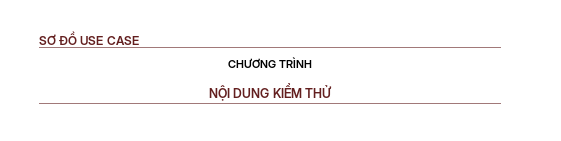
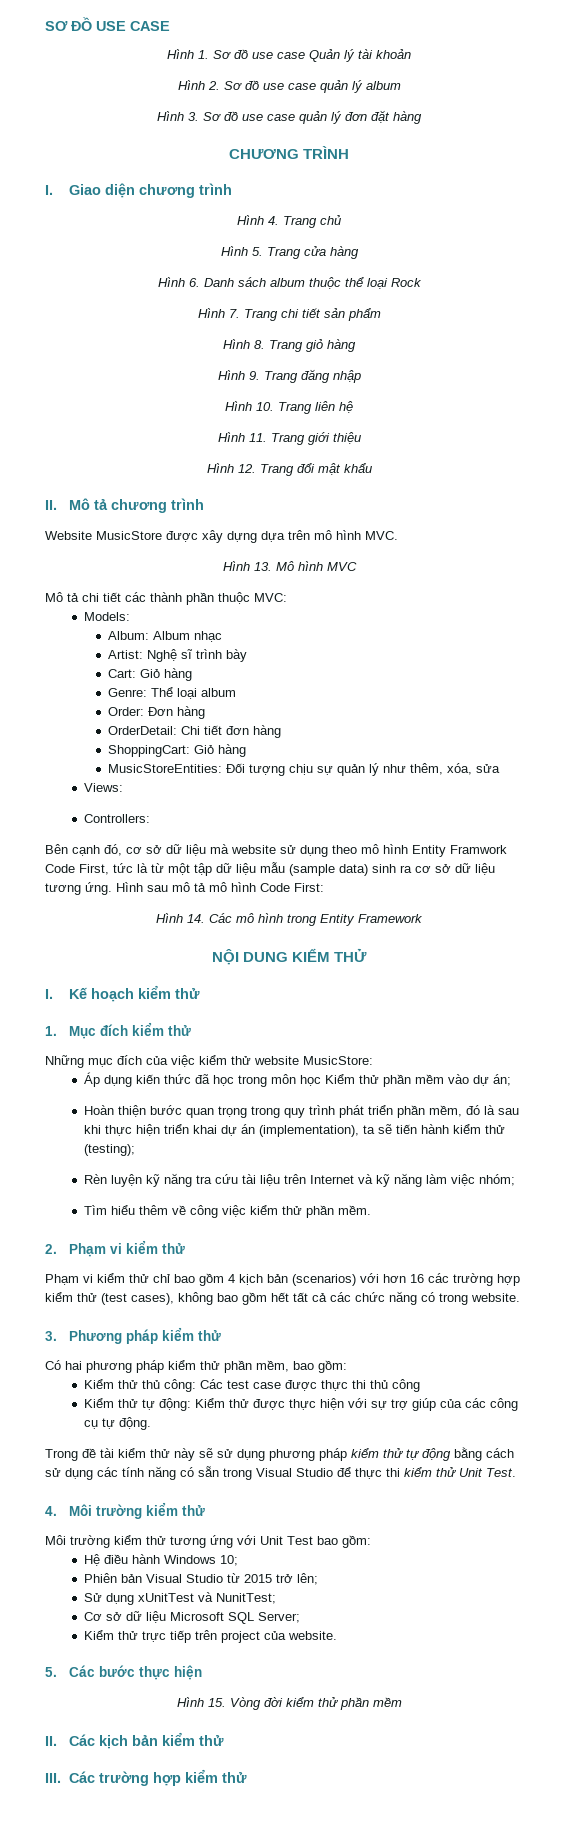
+ Hình 1. Sơ đồ use case Quản lý tài khoản
+ Hình 2. Sơ đồ use case quản lý album
+ Hình 3. Sơ đồ use case quản lý đơn đặt hàng
  CHƯƠNG TRÌNH
+ I. Giao diện chương trình
+ Hình 4. Trang chủ
+ Hình 5. Trang cửa hàng
+ Hình 6. Danh sách album thuộc thể loại Rock
+ Hình 7. Trang chi tiết sản phẩm
+ Hình 8. Trang giỏ hàng
+ Hình 9. Trang đăng nhập
+ Hình 10. Trang liên hệ
+ Hình 11. Trang giới thiệu
+ Hình 12. Trang đổi mật khẩu
+ II. Mô tả chương trình
+ Website MusicStore được xây dựng dựa trên mô hình MVC.
+ Hình 13. Mô hình MVC
+ Mô tả chi tiết các thành phần thuộc MVC:
+ Models:
+ Album: Album nhạc
+ Artist: Nghệ sĩ trình bày
+ Cart: Giỏ hàng
+ Genre: Thể loại album
+ Order: Đơn hàng
+ OrderDetail: Chi tiết đơn hàng
+ ShoppingCart: Giỏ hàng
+ MusicStoreEntities: Đối tượng chịu sự quản lý như thêm, xóa, sửa
+ Views:
+ Controllers:
+ Bên cạnh đó, cơ sở dữ liệu mà website sử dụng theo mô hình Entity Framwork Code First, tức là từ một tập dữ liệu mẫu (sample data) sinh ra cơ sở dữ liệu tương ứng. Hình sau mô tả mô hình Code First:
+ Hình 14. Các mô hình trong Entity Framework
  NỘI DUNG KIỂM THỬ
+ I. Kế hoạch kiểm thử
+ 1. Mục đích kiểm thử
+ Những mục đích của việc kiểm thử website MusicStore:
+ Áp dụng kiến thức đã học trong môn học Kiểm thử phần mềm vào dự án;
+ Hoàn thiện bước quan trọng trong quy trình phát triển phần mềm, đó là sau khi thực hiện triển khai dự án (implementation), ta sẽ tiến hành kiểm thử (testing);
+ Rèn luyện kỹ năng tra cứu tài liệu trên Internet và kỹ năng làm việc nhóm;
+ Tìm hiểu thêm về công việc kiểm thử phần mềm.
+ 2. Phạm vi kiểm thử
+ Phạm vi kiểm thử chỉ bao gồm 4 kịch bản (scenarios) với hơn 16 các trường hợp kiểm thử (test cases), không bao gồm hết tất cả các chức năng có trong website.
+ 3. Phương pháp kiểm thử
+ Có hai phương pháp kiểm thử phần mềm, bao gồm:
+ Kiểm thử thủ công: Các test case được thực thi thủ công
+ Kiểm thử tự động: Kiểm thử được thực hiện với sự trợ giúp của các công cụ tự động.
+ Trong đề tài kiểm thử này sẽ sử dụng phương pháp kiểm thử tự động bằng cách sử dụng các tính năng có sẵn trong Visual Studio để thực thi kiểm thử Unit Test.
+ 4. Môi trường kiểm thử
+ Môi trường kiểm thử tương ứng với Unit Test bao gồm:
+ Hệ điều hành Windows 10;
+ Phiên bản Visual Studio từ 2015 trở lên;
+ Sử dụng xUnitTest và NunitTest;
+ Cơ sở dữ liệu Microsoft SQL Server;
+ Kiểm thử trực tiếp trên project của website.
+ 5. Các bước thực hiện
+ Hình 15. Vòng đời kiểm thử phần mềm
+ II. Các kịch bản kiểm thử
+ III. Các trường hợp kiểm thử

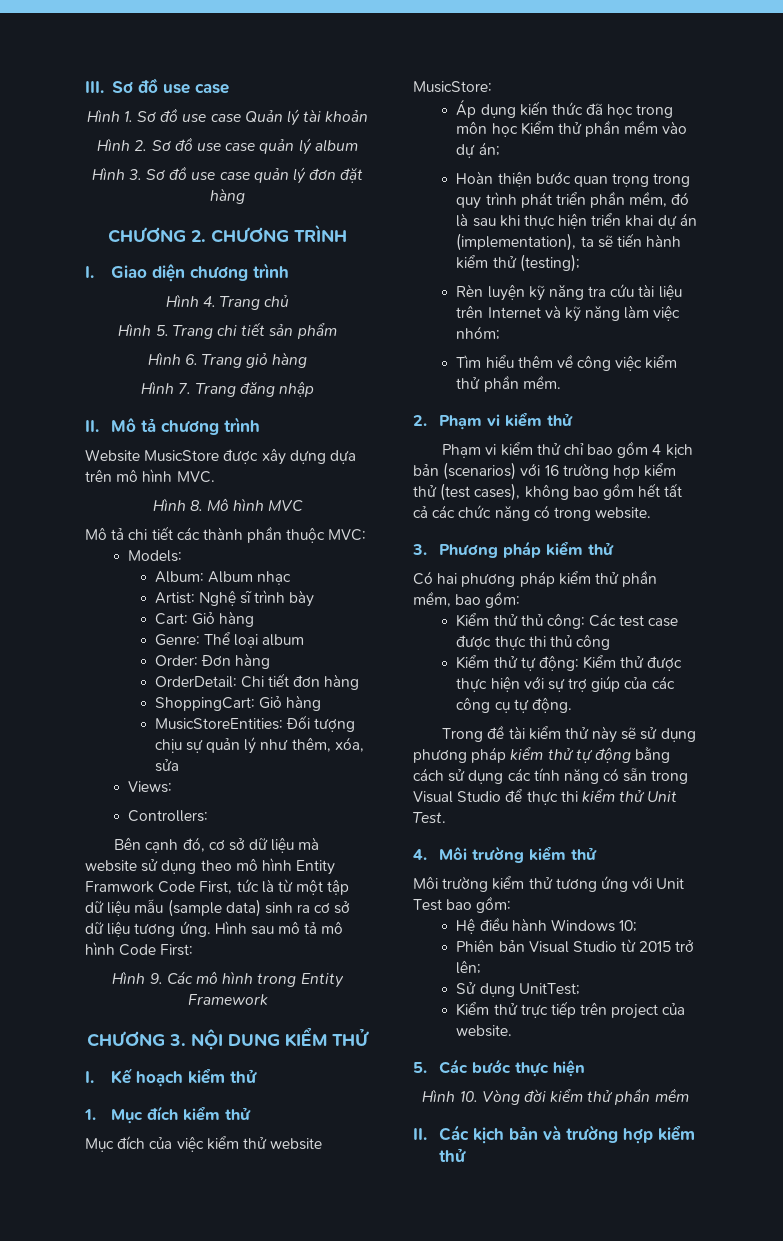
- SƠ ĐỒ USE CASE
+ III. Sơ đồ use case
- CHƯƠNG TRÌNH
+ CHƯƠNG 2. CHƯƠNG TRÌNH
- Hình 5. Trang cửa hàng
- Hình 6. Danh sách album thuộc thể loại Rock
- Hình 7. Trang chi tiết sản phẩm
+ Hình 5. Trang chi tiết sản phẩm
- Hình 8. Trang giỏ hàng
+ Hình 6. Trang giỏ hàng
- Hình 9. Trang đăng nhập
+ Hình 7. Trang đăng nhập
- Hình 10. Trang liên hệ
- Hình 11. Trang giới thiệu
- Hình 12. Trang đổi mật khẩu
- Hình 13. Mô hình MVC
+ Hình 8. Mô hình MVC
- Hình 14. Các mô hình trong Entity Framework
+ Hình 9. Các mô hình trong Entity Framework
- NỘI DUNG KIỂM THỬ
+ CHƯƠNG 3. NỘI DUNG KIỂM THỬ
- Những mục đích của việc kiểm thử website MusicStore:
+ Mục đích của việc kiểm thử website MusicStore:
- Phạm vi kiểm thử chỉ bao gồm 4 kịch bản (scenarios) với hơn 16 các trường hợp kiểm thử (test cases), không bao gồm hết tất cả các chức năng có trong website.
+ Phạm vi kiểm thử chỉ bao gồm 4 kịch bản (scenarios) với 16 trường hợp kiểm thử (test cases), không bao gồm hết tất cả các chức năng có trong website.
- Sử dụng xUnitTest và NunitTest;
- Cơ sở dữ liệu Microsoft SQL Server;
+ Sử dụng UnitTest;
- Hình 15. Vòng đời kiểm thử phần mềm
+ Hình 10. Vòng đời kiểm thử phần mềm
- II. Các kịch bản kiểm thử
- III. Các trường hợp kiểm thử
+ II. Các kịch bản và trường hợp kiểm thử

